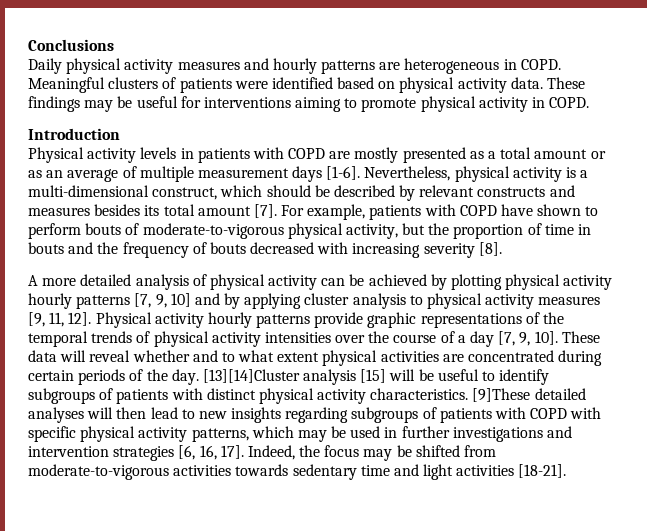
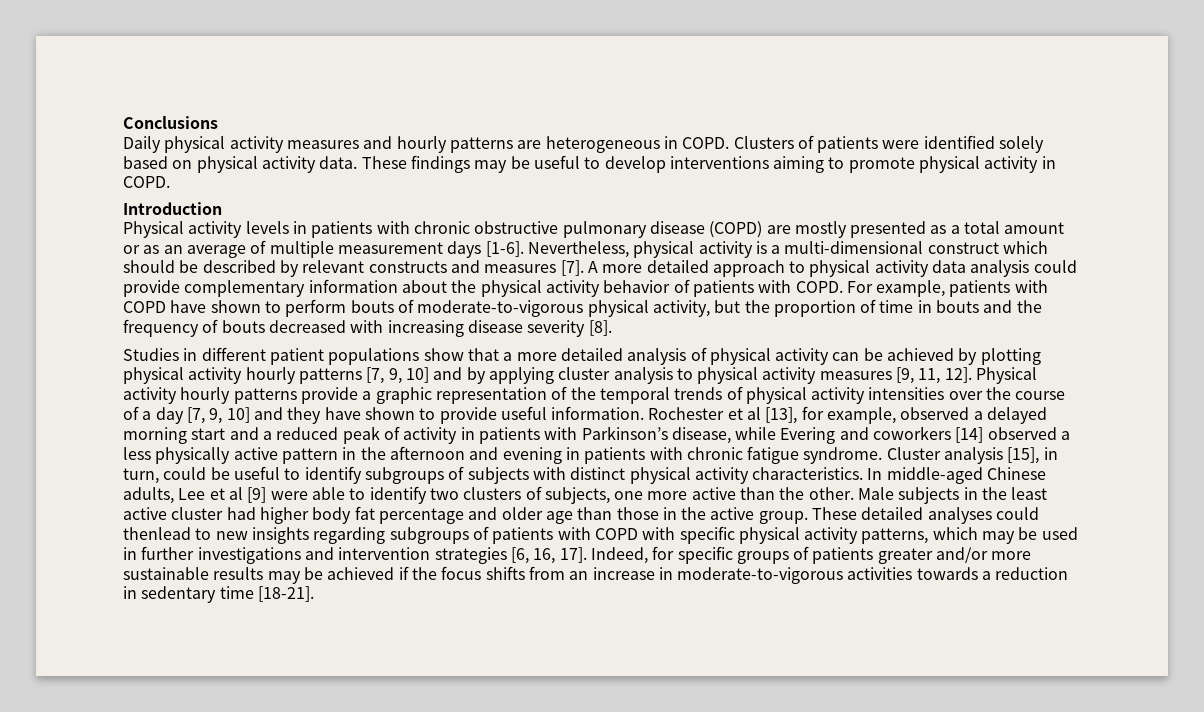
- Meaningful clusters of patients were identified based on physical activity data.
+ Clusters of patients were identified solely based on physical activity data.
- These findings may be useful for interventions aiming to promote physical activity in COPD.
+ These findings may be useful to develop interventions aiming to promote physical activity in COPD.
- Physical activity levels in patients with COPD are mostly presented as a total amount or as an average of multiple measurement days [1-6].
+ Physical activity levels in patients with chronic obstructive pulmonary disease (COPD) are mostly presented as a total amount or as an average of multiple measurement days [1-6].
- Nevertheless, physical activity is a multi-dimensional construct, which should be described by relevant constructs and measures besides its total amount [7].
+ Nevertheless, physical activity is a multi-dimensional construct which should be described by relevant constructs and measures [7]. A more detailed approach to physical activity data analysis could provide complementary information about the physical activity behavior of patients with COPD.
- For example, patients with COPD have shown to perform bouts of moderate-to-vigorous physical activity, but the proportion of time in bouts and the frequency of bouts decreased with increasing severity [8].
+ For example, patients with COPD have shown to perform bouts of moderate-to-vigorous physical activity, but the proportion of time in bouts and the frequency of bouts decreased with increasing disease severity [8].
- A more detailed analysis of physical activity can be achieved by plotting physical activity hourly patterns [7, 9, 10] and by applying cluster analysis to physical activity measures [9, 11, 12].
+ Studies in different patient populations show that a more detailed analysis of physical activity can be achieved by plotting physical activity hourly patterns [7, 9, 10] and by applying cluster analysis to physical activity measures [9, 11, 12].
- Physical activity hourly patterns provide graphic representations of the temporal trends of physical activity intensities over the course of a day [7, 9, 10]. These data will reveal whether and to what extent physical activities are concentrated during certain periods of the day. [13][14]Cluster analysis [15] will be useful to identify subgroups of patients with distinct physical activity characteristics.
+ Physical activity hourly patterns provide a graphic representation of the temporal trends of physical activity intensities over the course of a day [7, 9, 10] and they have shown to provide useful information. Rochester et al [13], for example, observed a delayed morning start and a reduced peak of activity in patients with Parkinson’s disease, while Evering and coworkers [14] observed a less physically active pattern in the afternoon and evening in patients with chronic fatigue syndrome. Cluster analysis [15], in turn, could be useful to identify subgroups of subjects with distinct physical activity characteristics.
- [9]These detailed analyses will then lead to new insights regarding subgroups of patients with COPD with specific physical activity patterns, which may be used in further investigations and intervention strategies [6, 16, 17].
+ In middle-aged Chinese adults, Lee et al [9] were able to identify two clusters of subjects, one more active than the other. Male subjects in the least active cluster had higher body fat percentage and older age than those in the active group. These detailed analyses could thenlead to new insights regarding subgroups of patients with COPD with specific physical activity patterns, which may be used in further investigations and intervention strategies [6, 16, 17].
- Indeed, the focus may be shifted from moderate-to-vigorous activities towards sedentary time and light activities [18-21].
+ Indeed, for specific groups of patients greater and/or more sustainable results may be achieved if the focus shifts from an increase in moderate-to-vigorous activities towards a reduction in sedentary time [18-21].

